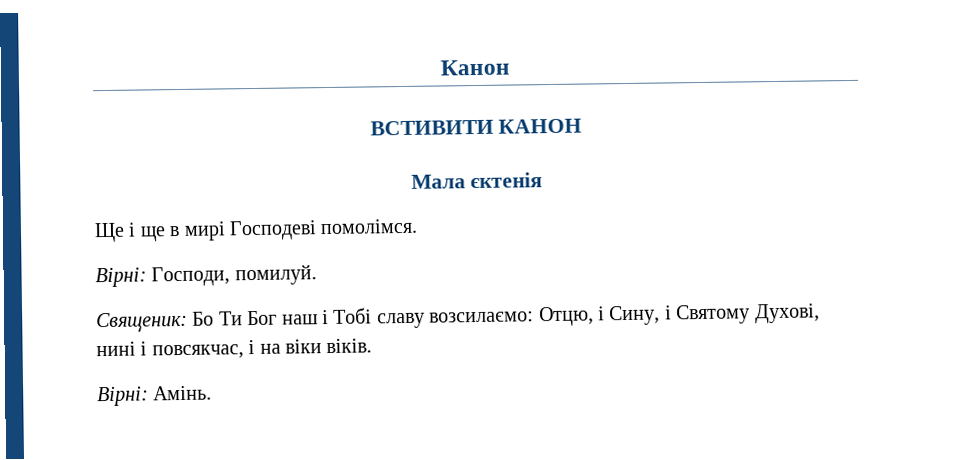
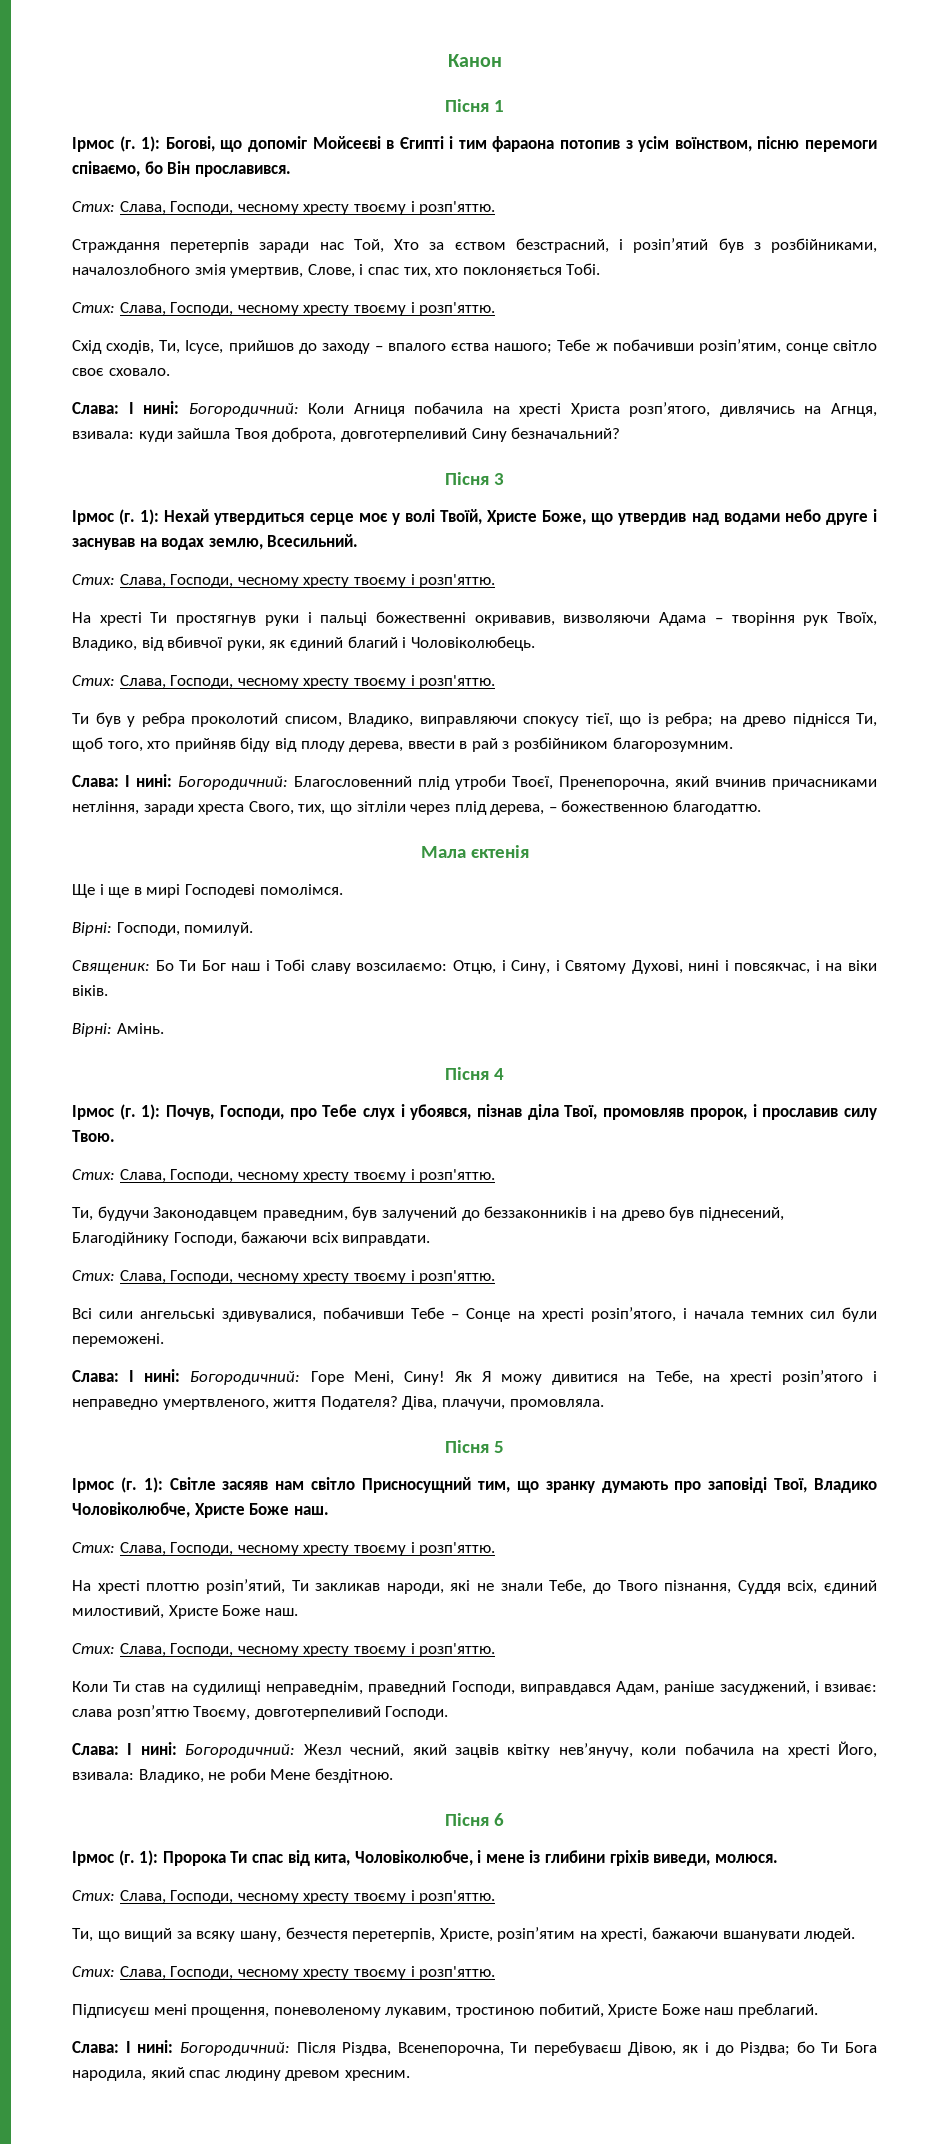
- ВСТИВИТИ КАНОН
+ Пісня 1
+ Ірмос (г. 1): Богові, що допоміг Мойсеєві в Єгипті і тим фараона потопив з усім воїнством, пісню перемоги співаємо, бо Він прославився.
+ Стих: Слава, Господи, чесному хресту твоєму і розп'яттю.
+ Страждання перетерпів заради нас Той, Хто за єством безстрасний, і розіп’ятий був з розбійниками, началозлобного змія умертвив, Слове, і спас тих, хто поклоняється Тобі.
+ Стих: Слава, Господи, чесному хресту твоєму і розп'яттю.
+ Схід сходів, Ти, Ісусе, прийшов до заходу – впалого єства нашого; Тебе ж побачивши розіп’ятим, сонце світло своє сховало.
+ Слава: І нині: Богородичний: Коли Агниця побачила на хресті Христа розп’ятого, дивлячись на Агнця, взивала: куди зайшла Твоя доброта, довготерпеливий Сину безначальний?
+ Пісня 3
+ Ірмос (г. 1): Нехай утвердиться серце моє у волі Твоїй, Христе Боже, що утвердив над водами небо друге і заснував на водах землю, Всесильний.
+ Стих: Слава, Господи, чесному хресту твоєму і розп'яттю.
+ На хресті Ти простягнув руки і пальці божественні окривавив, визволяючи Адама – творіння рук Твоїх, Владико, від вбивчої руки, як єдиний благий і Чоловіколюбець.
+ Стих: Слава, Господи, чесному хресту твоєму і розп'яттю.
+ Ти був у ребра проколотий списом, Владико, виправляючи спокусу тієї, що із ребра; на древо піднісся Ти, щоб того, хто прийняв біду від плоду дерева, ввести в рай з розбійником благорозумним.
+ Слава: І нині: Богородичний: Благословенний плід утроби Твоєї, Пренепорочна, який вчинив причасниками нетління, заради хреста Свого, тих, що зітліли через плід дерева, – божественною благодаттю.
+ Пісня 4
+ Ірмос (г. 1): Почув, Господи, про Тебе слух і убоявся, пізнав діла Твої, промовляв пророк, і прославив силу Твою.
+ Стих: Слава, Господи, чесному хресту твоєму і розп'яттю.
+ Ти, будучи Законодавцем праведним, був залучений до беззаконників і на древо був піднесений, Благодійнику Господи, бажаючи всіх виправдати.
+ Стих: Слава, Господи, чесному хресту твоєму і розп'яттю.
+ Всі сили ангельські здивувалися, побачивши Тебе – Сонце на хресті розіп’ятого, і начала темних сил були переможені.
+ Слава: І нині: Богородичний: Горе Мені, Сину! Як Я можу дивитися на Тебе, на хресті розіп’ятого і неправедно умертвленого, життя Подателя? Діва, плачучи, промовляла.
+ Пісня 5
+ Ірмос (г. 1): Світле засяяв нам світло Присносущний тим, що зранку думають про заповіді Твої, Владико Чоловіколюбче, Христе Боже наш.
+ Стих: Слава, Господи, чесному хресту твоєму і розп'яттю.
+ На хресті плоттю розіп’ятий, Ти закликав народи, які не знали Тебе, до Твого пізнання, Суддя всіх, єдиний милостивий, Христе Боже наш.
+ Стих: Слава, Господи, чесному хресту твоєму і розп'яттю.
+ Коли Ти став на судилищі неправеднім, праведний Господи, виправдався Адам, раніше засуджений, і взиває: слава розп’яттю Твоєму, довготерпеливий Господи.
+ Слава: І нині: Богородичний: Жезл чесний, який зацвів квітку нев’янучу, коли побачила на хресті Його, взивала: Владико, не роби Мене бездітною.
+ Пісня 6
+ Ірмос (г. 1): Пророка Ти спас від кита, Чоловіколюбче, і мене із глибини гріхів виведи, молюся.
+ Стих: Слава, Господи, чесному хресту твоєму і розп'яттю.
+ Ти, що вищий за всяку шану, безчестя перетерпів, Христе, розіп’ятим на хресті, бажаючи вшанувати людей.
+ Стих: Слава, Господи, чесному хресту твоєму і розп'яттю.
+ Підписуєш мені прощення, поневоленому лукавим, тростиною побитий, Христе Боже наш преблагий.
+ Слава: І нині: Богородичний: Після Різдва, Всенепорочна, Ти перебуваєш Дівою, як і до Різдва; бо Ти Бога народила, який спас людину древом хресним.

